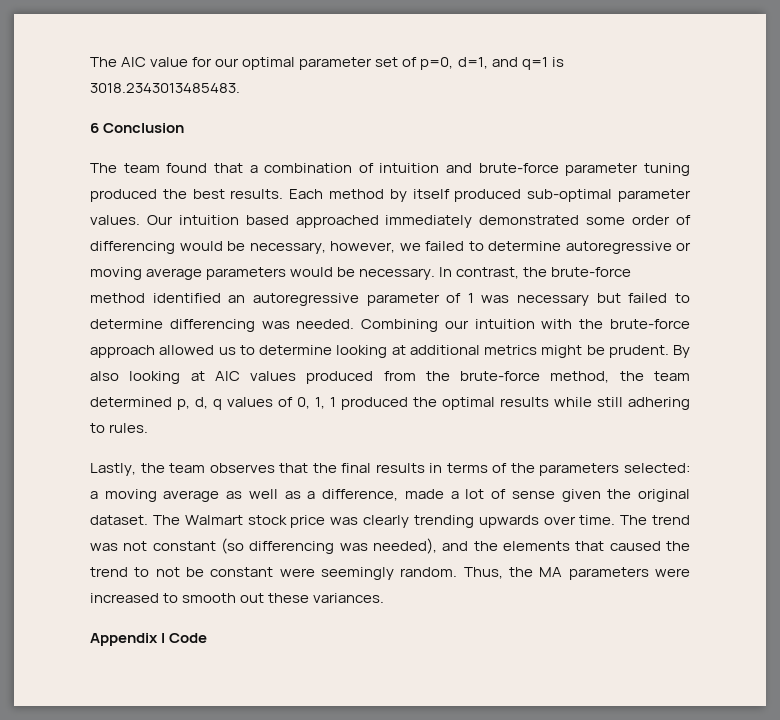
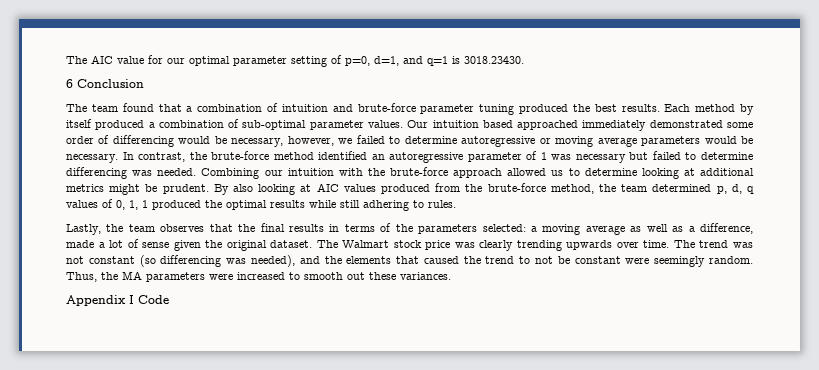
- The AIC value for our optimal parameter set of p=0, d=1, and q=1 is 3018.2343013485483.
+ The AIC value for our optimal parameter setting of p=0, d=1, and q=1 is 3018.23430.
- Each method by itself produced sub-optimal parameter values.
+ Each method by itself produced a combination of sub-optimal parameter values.

